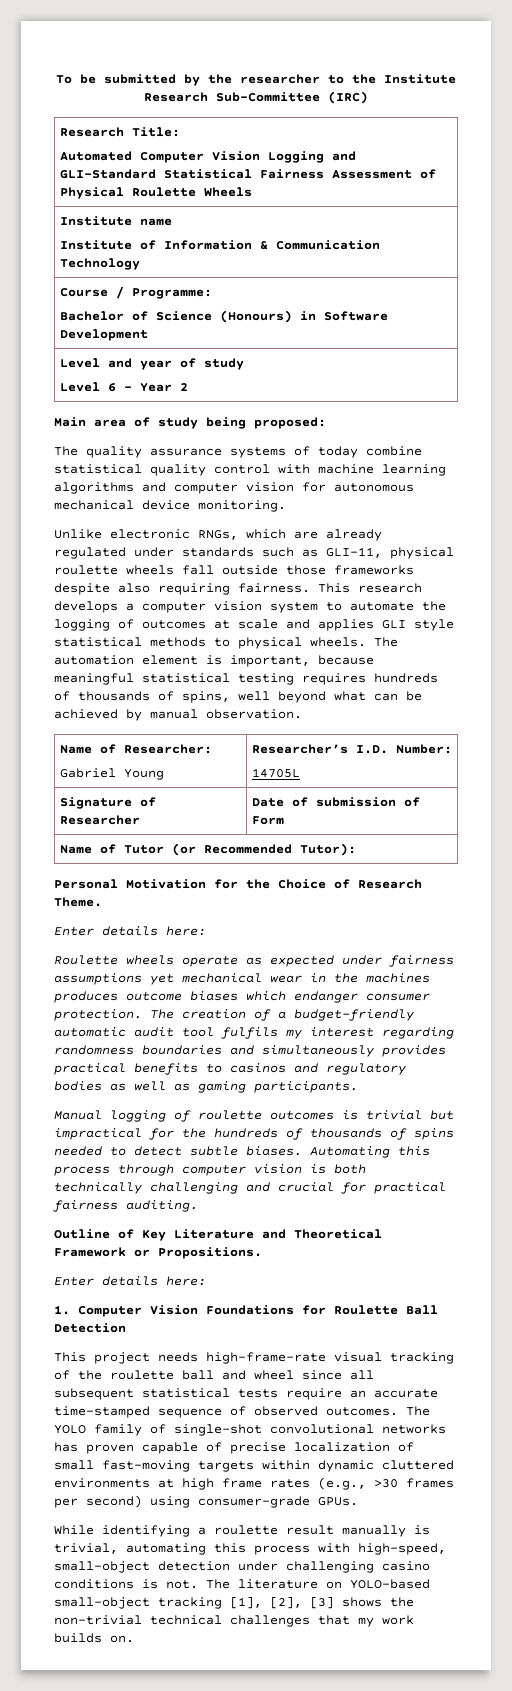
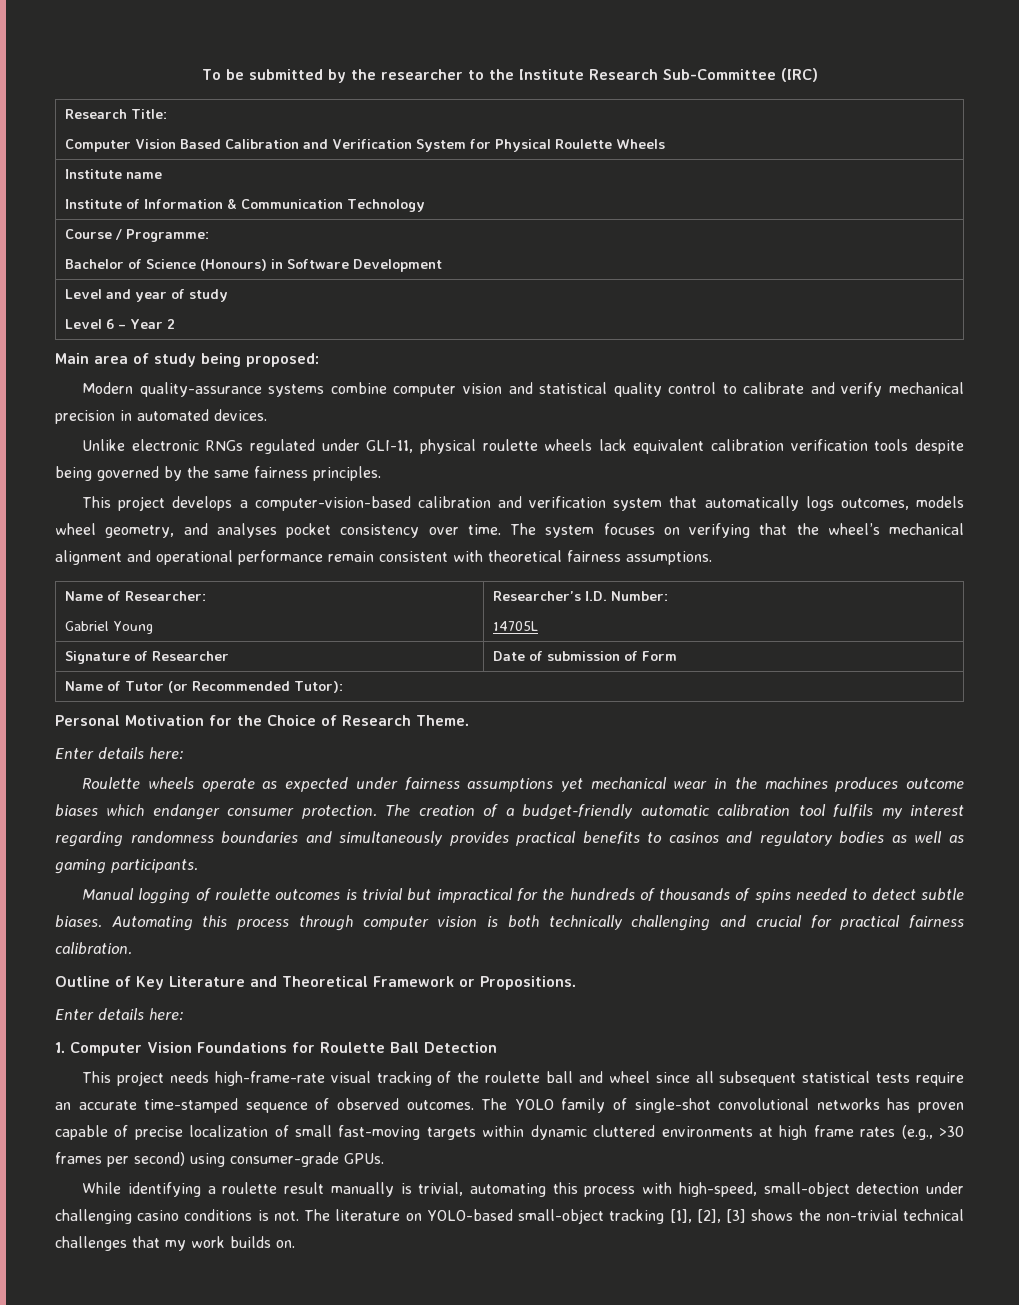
  Research Title:
- Automated Computer Vision Logging and GLI-Standard Statistical Fairness Assessment of Physical Roulette Wheels
+ Computer Vision Based Calibration and Verification System for Physical Roulette Wheels
- The quality assurance systems of today combine statistical quality control with machine learning algorithms and computer vision for autonomous mechanical device monitoring.
- Unlike electronic RNGs, which are already regulated under standards such as GLI-11, physical roulette wheels fall outside those frameworks despite also requiring fairness. This research develops a computer vision system to automate the logging of outcomes at scale and applies GLI style statistical methods to physical wheels. The automation element is important, because meaningful statistical testing requires hundreds of thousands of spins, well beyond what can be achieved by manual observation.
+ Modern quality-assurance systems combine computer vision and statistical quality control to calibrate and verify mechanical precision in automated devices.
+ Unlike electronic RNGs regulated under GLI-11, physical roulette wheels lack equivalent calibration verification tools despite being governed by the same fairness principles.
+ This project develops a computer-vision-based calibration and verification system that automatically logs outcomes, models wheel geometry, and analyses pocket consistency over time. The system focuses on verifying that the wheel’s mechanical alignment and operational performance remain consistent with theoretical fairness assumptions.
- The creation of a budget-friendly automatic audit tool fulfils my interest regarding randomness boundaries and simultaneously provides practical benefits to casinos and regulatory bodies as well as gaming participants.
+ The creation of a budget-friendly automatic calibration tool fulfils my interest regarding randomness boundaries and simultaneously provides practical benefits to casinos and regulatory bodies as well as gaming participants.
- Automating this process through computer vision is both technically challenging and crucial for practical fairness auditing.
+ Automating this process through computer vision is both technically challenging and crucial for practical fairness calibration.

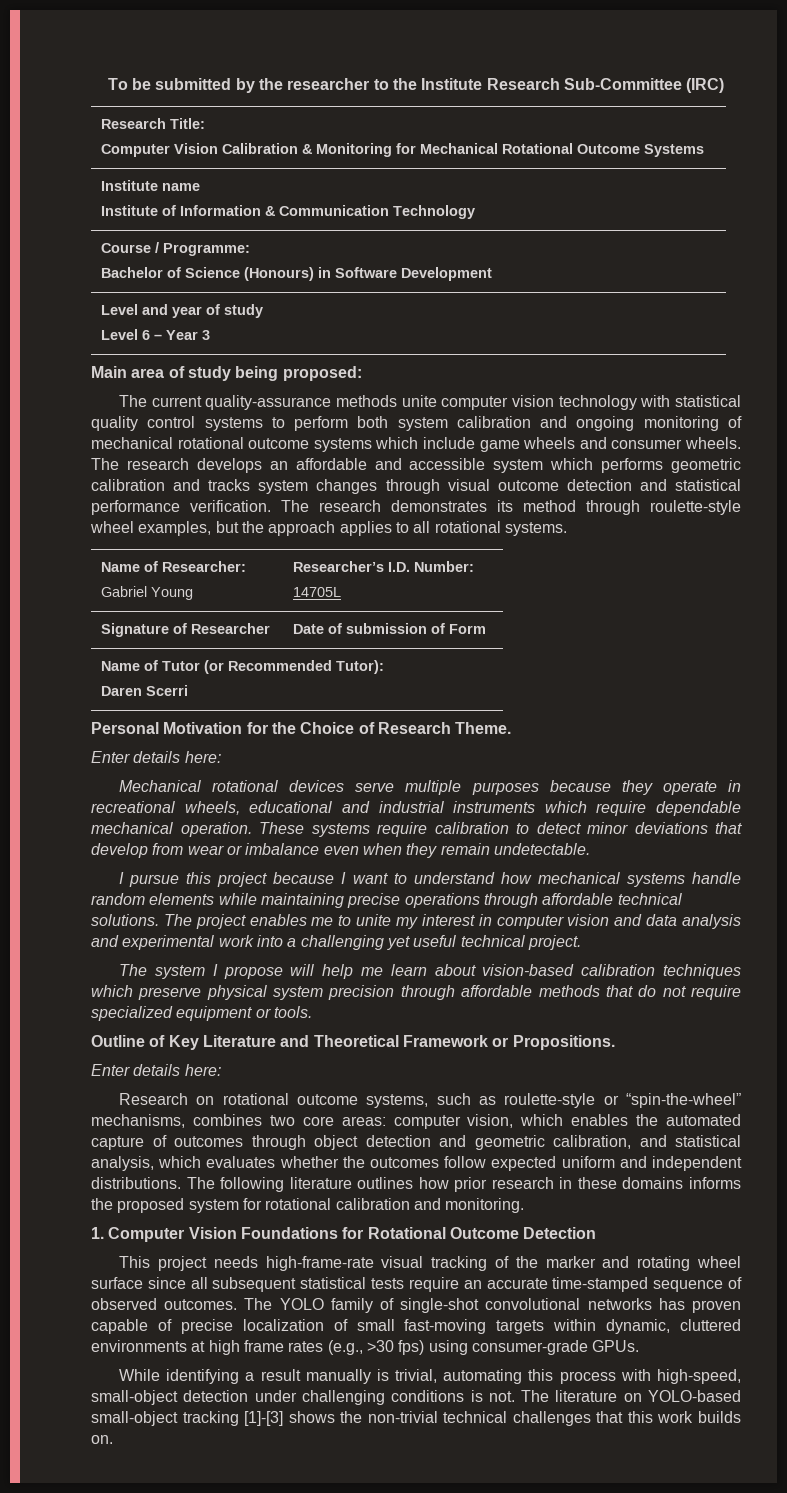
  Research Title:
- Computer Vision Based Calibration and Verification System for Physical Roulette Wheels
+ Computer Vision Calibration & Monitoring for Mechanical Rotational Outcome Systems
  Level and year of study
- Level 6 – Year 2
+ Level 6 – Year 3
- Modern quality-assurance systems combine computer vision and statistical quality control to calibrate and verify mechanical precision in automated devices.
- Unlike electronic RNGs regulated under GLI-11, physical roulette wheels lack equivalent calibration verification tools despite being governed by the same fairness principles.
- This project develops a computer-vision-based calibration and verification system that automatically logs outcomes, models wheel geometry, and analyses pocket consistency over time. The system focuses on verifying that the wheel’s mechanical alignment and operational performance remain consistent with theoretical fairness assumptions.
+ The current quality-assurance methods unite computer vision technology with statistical quality control systems to perform both system calibration and ongoing monitoring of mechanical rotational outcome systems which include game wheels and consumer wheels. The research develops an affordable and accessible system which performs geometric calibration and tracks system changes through visual outcome detection and statistical performance verification. The research demonstrates its method through roulette-style wheel examples, but the approach applies to all rotational systems.
  Name of Tutor (or Recommended Tutor):
+ Daren Scerri
- Roulette wheels operate as expected under fairness assumptions yet mechanical wear in the machines produces outcome biases which endanger consumer protection. The creation of a budget-friendly automatic calibration tool fulfils my interest regarding randomness boundaries and simultaneously provides practical benefits to casinos and regulatory bodies as well as gaming participants.
- Manual logging of roulette outcomes is trivial but impractical for the hundreds of thousands of spins needed to detect subtle biases. Automating this process through computer vision is both technically challenging and crucial for practical fairness calibration.
+ Mechanical rotational devices serve multiple purposes because they operate in recreational wheels, educational and industrial instruments which require dependable mechanical operation. These systems require calibration to detect minor deviations that develop from wear or imbalance even when they remain undetectable.
+ I pursue this project because I want to understand how mechanical systems handle random elements while maintaining precise operations through affordable technical solutions. The project enables me to unite my interest in computer vision and data analysis and experimental work into a challenging yet useful technical project.
+ The system I propose will help me learn about vision-based calibration techniques which preserve physical system precision through affordable methods that do not require specialized equipment or tools.
+ Research on rotational outcome systems, such as roulette-style or “spin-the-wheel” mechanisms, combines two core areas: computer vision, which enables the automated capture of outcomes through object detection and geometric calibration, and statistical analysis, which evaluates whether the outcomes follow expected uniform and independent distributions. The following literature outlines how prior research in these domains informs the proposed system for rotational calibration and monitoring.
- 1. Computer Vision Foundations for Roulette Ball Detection
+ 1. Computer Vision Foundations for Rotational Outcome Detection
- This project needs high-frame-rate visual tracking of the roulette ball and wheel since all subsequent statistical tests require an accurate time-stamped sequence of observed outcomes.
+ This project needs high-frame-rate visual tracking of the marker and rotating wheel surface since all subsequent statistical tests require an accurate time-stamped sequence of observed outcomes.
- The YOLO family of single-shot convolutional networks has proven capable of precise localization of small fast-moving targets within dynamic cluttered environments at high frame rates (e.g., >30 frames per second) using consumer-grade GPUs.
+ The YOLO family of single-shot convolutional networks has proven capable of precise localization of small fast-moving targets within dynamic, cluttered environments at high frame rates (e.g., >30 fps) using consumer-grade GPUs.
- While identifying a roulette result manually is trivial, automating this process with high-speed, small-object detection under challenging casino conditions is not.
+ While identifying a result manually is trivial, automating this process with high-speed, small-object detection under challenging conditions is not.
- The literature on YOLO-based small-object tracking [1], [2], [3] shows the non-trivial technical challenges that my work builds on.
+ The literature on YOLO-based small-object tracking [1]-[3] shows the non-trivial technical challenges that this work builds on.

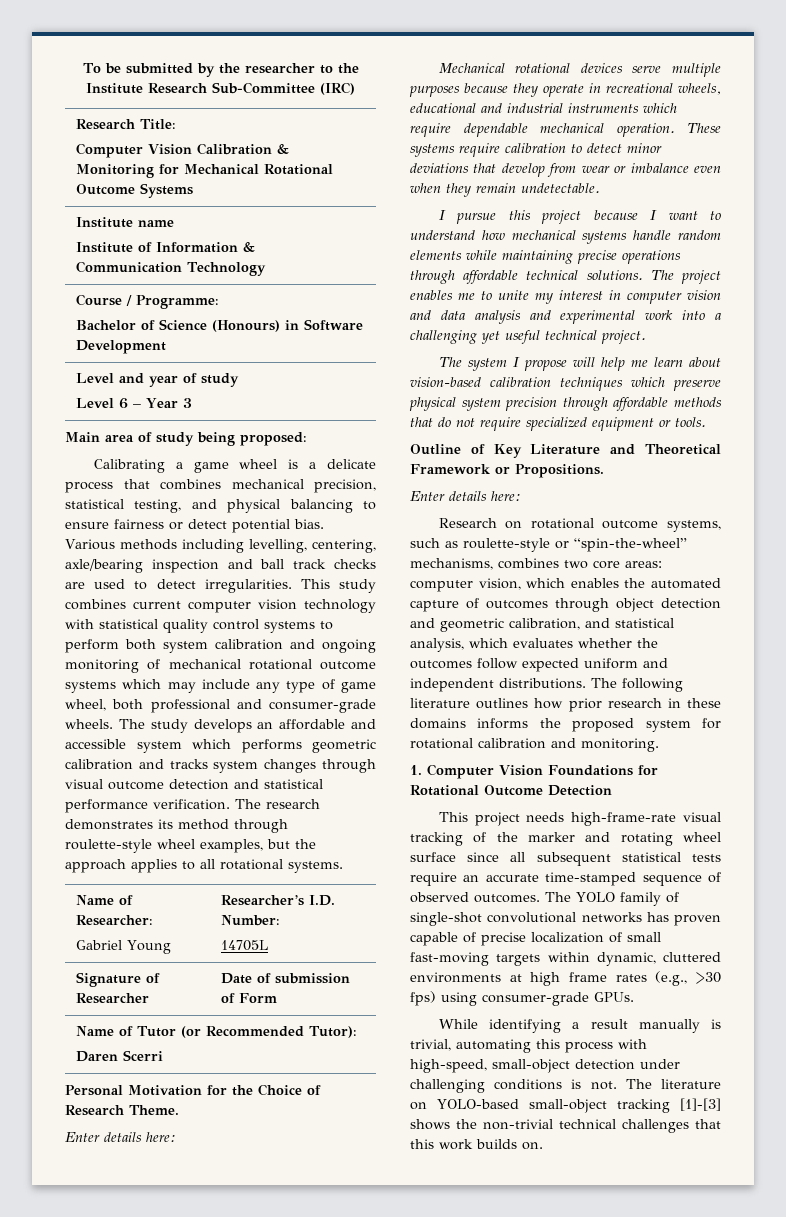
- The current quality-assurance methods unite computer vision technology with statistical quality control systems to perform both system calibration and ongoing monitoring of mechanical rotational outcome systems which include game wheels and consumer wheels.
+ Calibrating a game wheel is a delicate process that combines mechanical precision, statistical testing, and physical balancing to ensure fairness or detect potential bias. Various methods including levelling, centering, axle/bearing inspection and ball track checks are used to detect irregularities. This study combines current computer vision technology with statistical quality control systems to perform both system calibration and ongoing monitoring of mechanical rotational outcome systems which may include any type of game wheel, both professional and consumer-grade wheels.
- The research develops an affordable and accessible system which performs geometric calibration and tracks system changes through visual outcome detection and statistical performance verification.
+ The study develops an affordable and accessible system which performs geometric calibration and tracks system changes through visual outcome detection and statistical performance verification.

